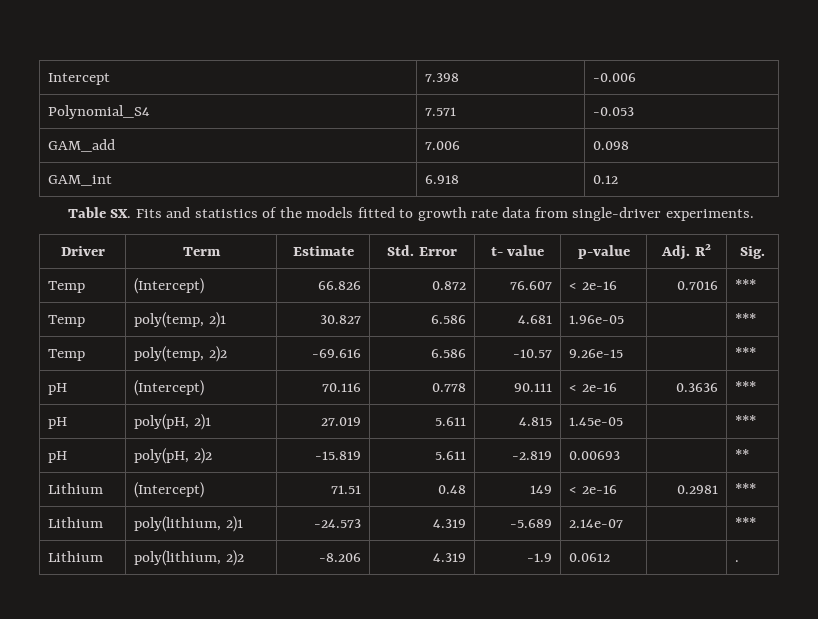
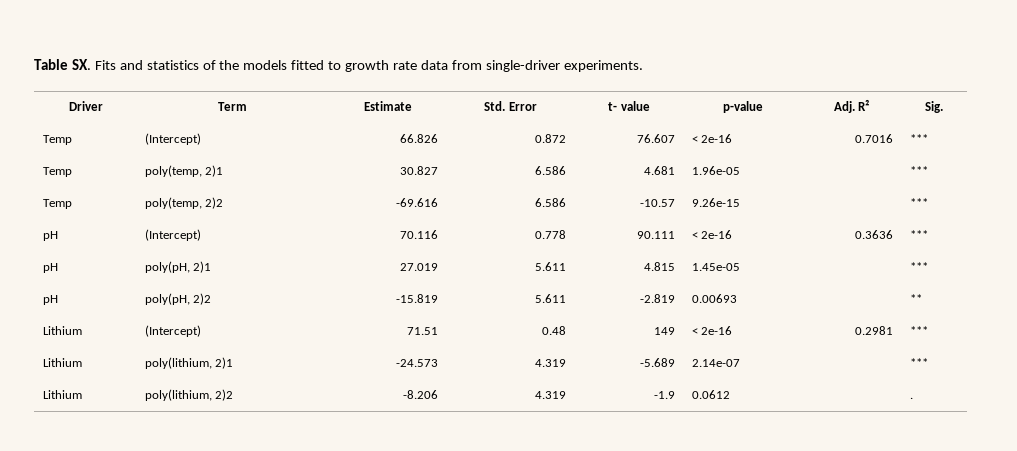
- Intercept | 7.398 | -0.006
- Polynomial_S4 | 7.571 | -0.053
- GAM_add | 7.006 | 0.098
- GAM_int | 6.918 | 0.12

